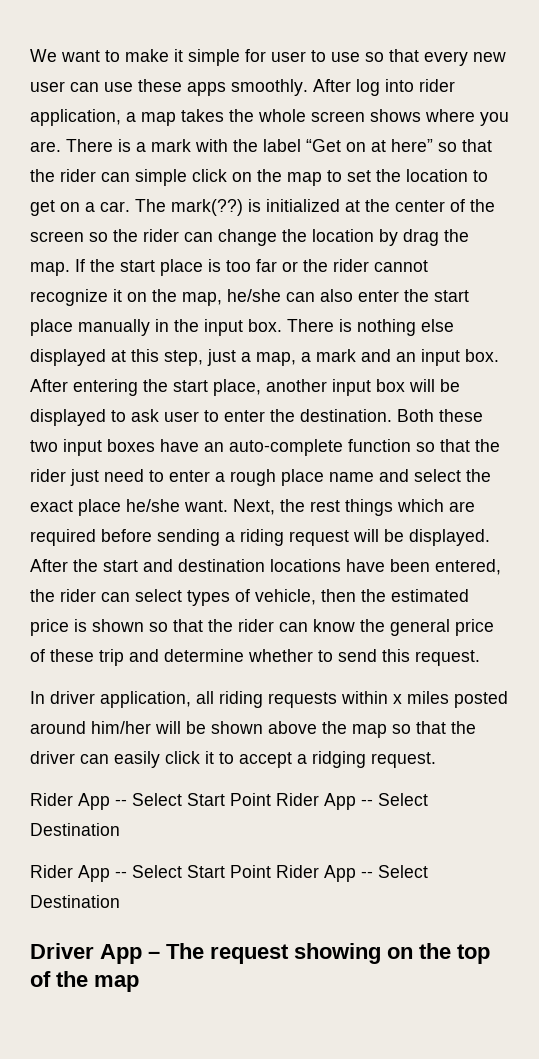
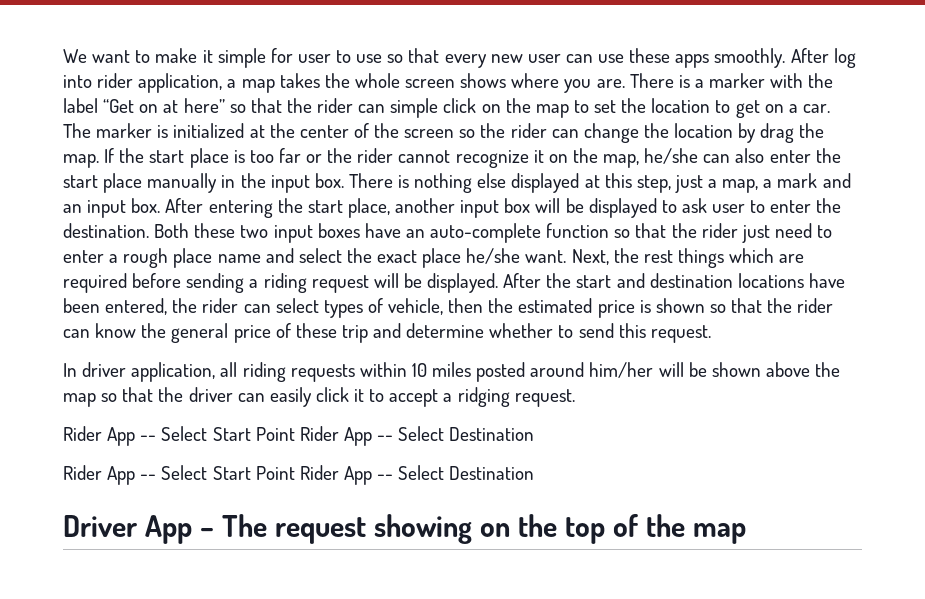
- There is a mark with the label “Get on at here” so that the rider can simple click on the map to set the location to get on a car.
+ There is a marker with the label “Get on at here” so that the rider can simple click on the map to set the location to get on a car.
- The mark(??) is initialized at the center of the screen so the rider can change the location by drag the map.
+ The marker is initialized at the center of the screen so the rider can change the location by drag the map.
- In driver application, all riding requests within x miles posted around him/her will be shown above the map so that the driver can easily click it to accept a ridging request.
+ In driver application, all riding requests within 10 miles posted around him/her will be shown above the map so that the driver can easily click it to accept a ridging request.

